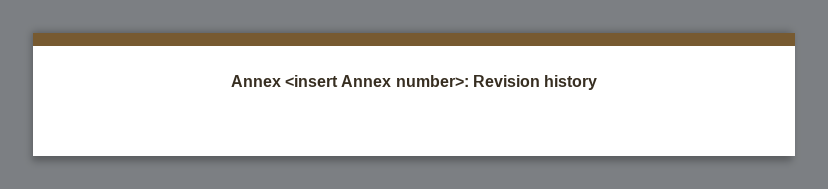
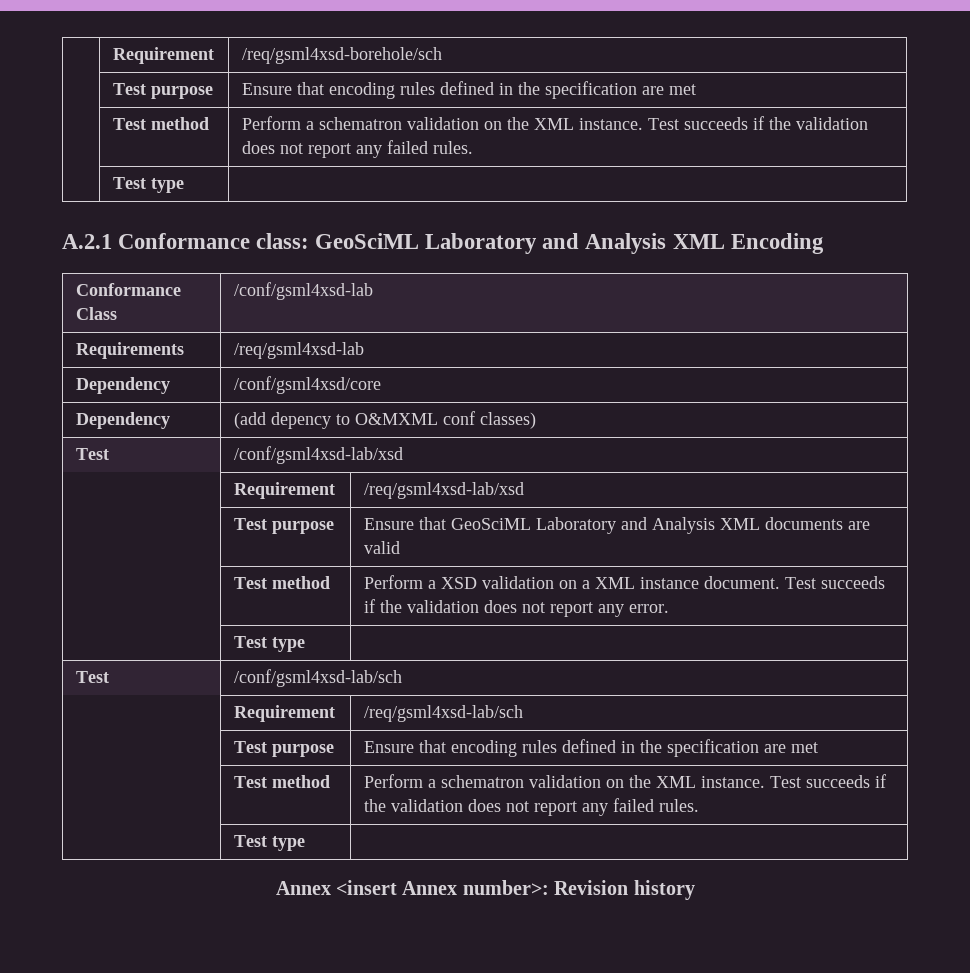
+ | Requirement | /req/gsml4xsd-borehole/sch
+ | Test purpose | Ensure that encoding rules defined in the specification are met
+ | Test method | Perform a schematron validation on the XML instance. Test succeeds if the validation does not report any failed rules.
+ | Test type |
+ A.2.1 Conformance class: GeoSciML Laboratory and Analysis XML Encoding
+ Conformance Class | /conf/gsml4xsd-lab
+ Requirements | /req/gsml4xsd-lab
+ Dependency | /conf/gsml4xsd/core
+ Dependency | (add depency to O&MXML conf classes)
+ Test | /conf/gsml4xsd-lab/xsd
+ | Requirement | /req/gsml4xsd-lab/xsd
+ | Test purpose | Ensure that GeoSciML Laboratory and Analysis XML documents are valid
+ | Test method | Perform a XSD validation on a XML instance document. Test succeeds if the validation does not report any error.
+ | Test type |
+ Test | /conf/gsml4xsd-lab/sch
+ | Requirement | /req/gsml4xsd-lab/sch
+ | Test purpose | Ensure that encoding rules defined in the specification are met
+ | Test method | Perform a schematron validation on the XML instance. Test succeeds if the validation does not report any failed rules.
+ | Test type |

